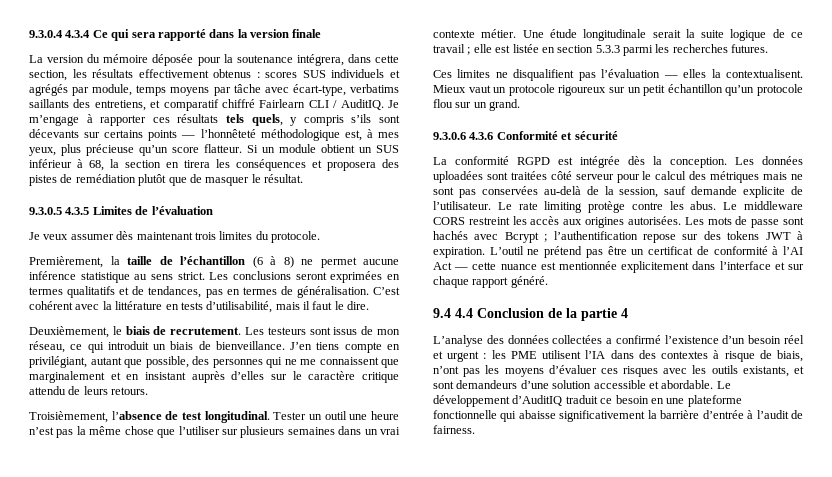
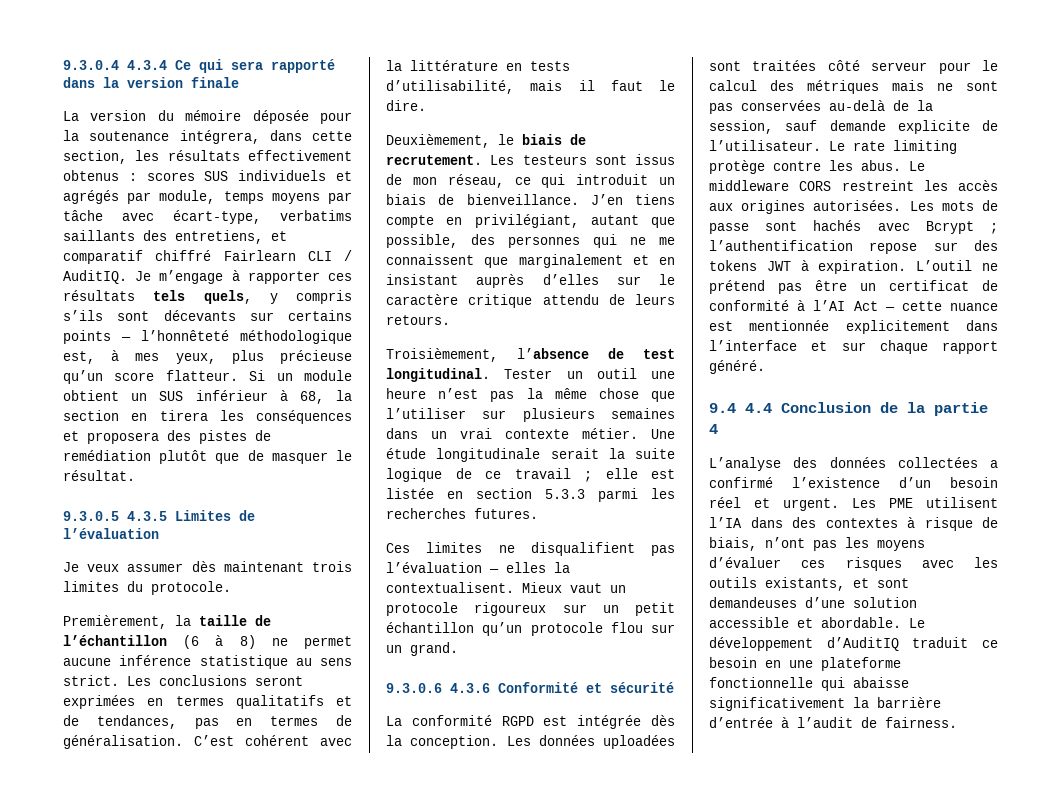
- L’analyse des données collectées a confirmé l’existence d’un besoin réel et urgent : les PME utilisent l’IA dans des contextes à risque de biais, n’ont pas les moyens d’évaluer ces risques avec les outils existants, et sont demandeurs d’une solution accessible et abordable.
+ L’analyse des données collectées a confirmé l’existence d’un besoin réel et urgent. Les PME utilisent l’IA dans des contextes à risque de biais, n’ont pas les moyens d’évaluer ces risques avec les outils existants, et sont demandeuses d’une solution accessible et abordable.

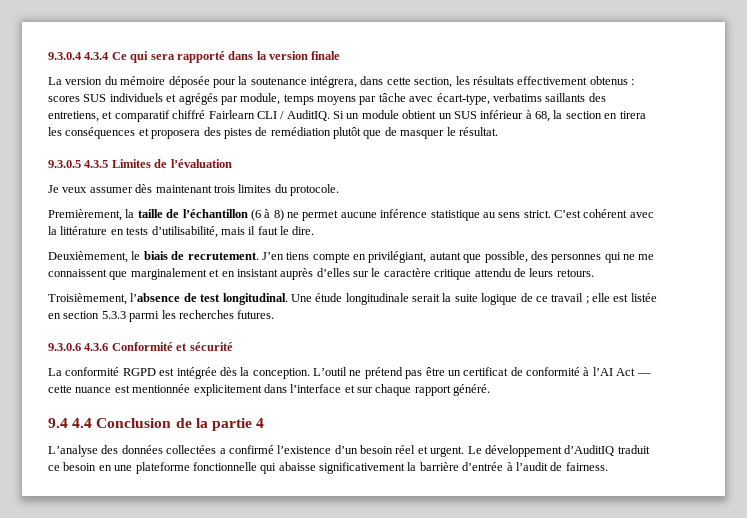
- Je m’engage à rapporter ces résultats tels quels, y compris s’ils sont décevants sur certains points — l’honnêteté méthodologique est, à mes yeux, plus précieuse qu’un score flatteur.
- Les conclusions seront exprimées en termes qualitatifs et de tendances, pas en termes de généralisation.
- Les testeurs sont issus de mon réseau, ce qui introduit un biais de bienveillance.
- Tester un outil une heure n’est pas la même chose que l’utiliser sur plusieurs semaines dans un vrai contexte métier.
- Ces limites ne disqualifient pas l’évaluation — elles la contextualisent. Mieux vaut un protocole rigoureux sur un petit échantillon qu’un protocole flou sur un grand.
- Les données uploadées sont traitées côté serveur pour le calcul des métriques mais ne sont pas conservées au-delà de la session, sauf demande explicite de l’utilisateur. Le rate limiting protège contre les abus. Le middleware CORS restreint les accès aux origines autorisées. Les mots de passe sont hachés avec Bcrypt ; l’authentification repose sur des tokens JWT à expiration.
- Les PME utilisent l’IA dans des contextes à risque de biais, n’ont pas les moyens d’évaluer ces risques avec les outils existants, et sont demandeuses d’une solution accessible et abordable.

